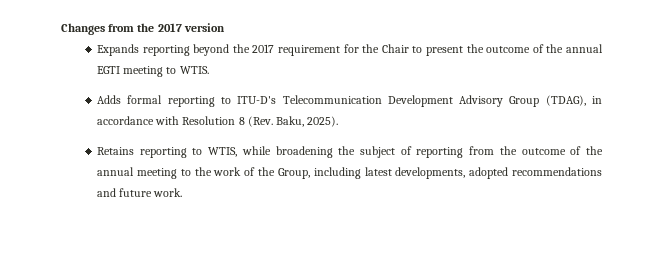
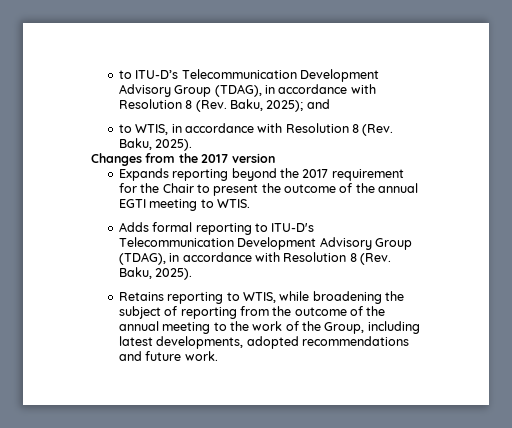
+ to ITU-D’s Telecommunication Development Advisory Group (TDAG), in accordance with Resolution 8 (Rev. Baku, 2025); and
+ to WTIS, in accordance with Resolution 8 (Rev. Baku, 2025).

